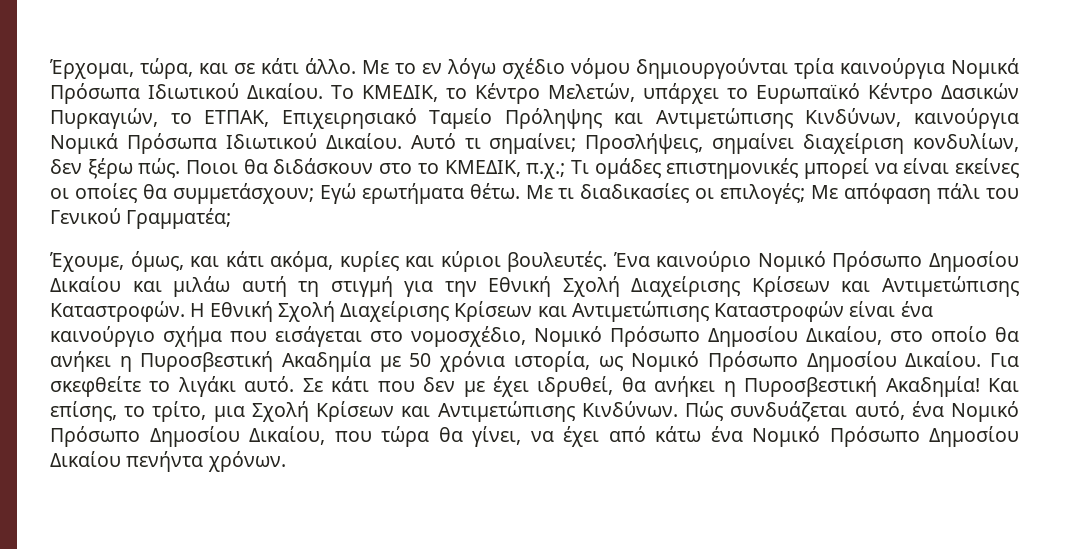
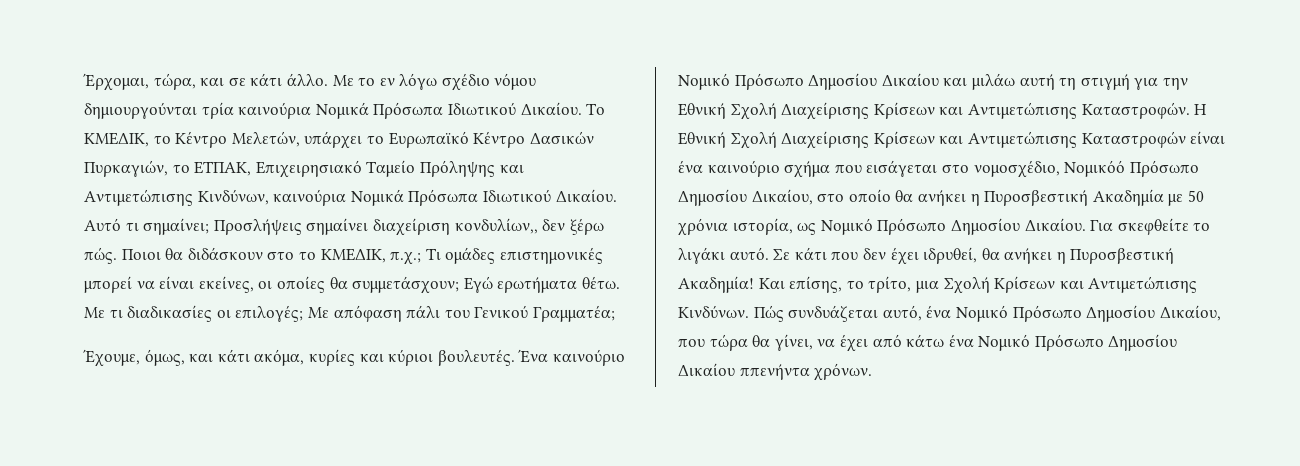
- Με το εν λόγω σχέδιο νόμου δημιουργούνται τρία καινούργια Νομικά Πρόσωπα Ιδιωτικού Δικαίου.
+ Με το εν λόγω σχέδιο νόμου δημιουργούνται τρία καινούρια Νομικά Πρόσωπα Ιδιωτικού Δικαίου.
- Το ΚΜΕΔΙΚ, το Κέντρο Μελετών, υπάρχει το Ευρωπαϊκό Κέντρο Δασικών Πυρκαγιών, το ΕΤΠΑΚ, Επιχειρησιακό Ταμείο Πρόληψης και Αντιμετώπισης Κινδύνων, καινούργια Νομικά Πρόσωπα Ιδιωτικού Δικαίου.
+ Το ΚΜΕΔΙΚ, το Κέντρο Μελετών, υπάρχει το Ευρωπαϊκό Κέντρο Δασικών Πυρκαγιών, το ΕΤΠΑΚ, Επιχειρησιακό Ταμείο Πρόληψης και Αντιμετώπισης Κινδύνων, καινούρια Νομικά Πρόσωπα Ιδιωτικού Δικαίου.
- Αυτό τι σημαίνει; Προσλήψεις, σημαίνει διαχείριση κονδυλίων, δεν ξέρω πώς.
+ Αυτό τι σημαίνει; Προσλήψεις σημαίνει διαχείριση κονδυλίων,, δεν ξέρω πώς.
- Ποιοι θα διδάσκουν στο το ΚΜΕΔΙΚ, π.χ.; Τι ομάδες επιστημονικές μπορεί να είναι εκείνες οι οποίες θα συμμετάσχουν; Εγώ ερωτήματα θέτω.
+ Ποιοι θα διδάσκουν στο το ΚΜΕΔΙΚ, π.χ.; Τι ομάδες επιστημονικές μπορεί να είναι εκείνες, οι οποίες θα συμμετάσχουν; Εγώ ερωτήματα θέτω.
- Η Εθνική Σχολή Διαχείρισης Κρίσεων και Αντιμετώπισης Καταστροφών είναι ένα καινούργιο σχήμα που εισάγεται στο νομοσχέδιο, Νομικό Πρόσωπο Δημοσίου Δικαίου, στο οποίο θα ανήκει η Πυροσβεστική Ακαδημία με 50 χρόνια ιστορία, ως Νομικό Πρόσωπο Δημοσίου Δικαίου.
+ Η Εθνική Σχολή Διαχείρισης Κρίσεων και Αντιμετώπισης Καταστροφών είναι ένα καινούριο σχήμα που εισάγεται στο νομοσχέδιο, Νομικόό Πρόσωπο Δημοσίου Δικαίου, στο οποίο θα ανήκει η Πυροσβεστική Ακαδημία με 50 χρόνια ιστορία, ως Νομικό Πρόσωπο Δημοσίου Δικαίου.
- Σε κάτι που δεν με έχει ιδρυθεί, θα ανήκει η Πυροσβεστική Ακαδημία!
+ Σε κάτι που δεν έχει ιδρυθεί, θα ανήκει η Πυροσβεστική Ακαδημία!
- Πώς συνδυάζεται αυτό, ένα Νομικό Πρόσωπο Δημοσίου Δικαίου, που τώρα θα γίνει, να έχει από κάτω ένα Νομικό Πρόσωπο Δημοσίου Δικαίου πενήντα χρόνων.
+ Πώς συνδυάζεται αυτό, ένα Νομικό Πρόσωπο Δημοσίου Δικαίου, που τώρα θα γίνει, να έχει από κάτω ένα Νομικό Πρόσωπο Δημοσίου Δικαίου ππενήντα χρόνων.

